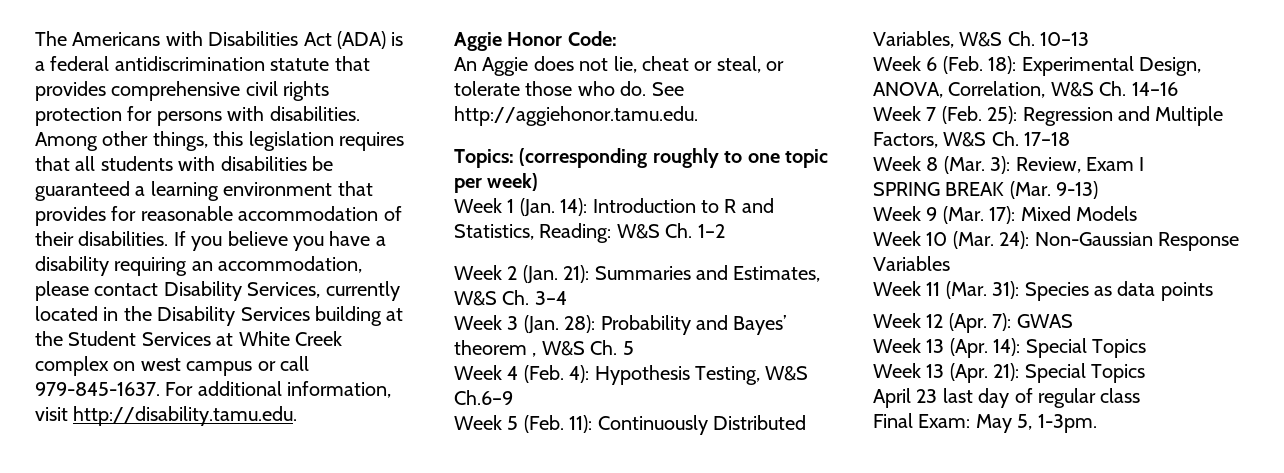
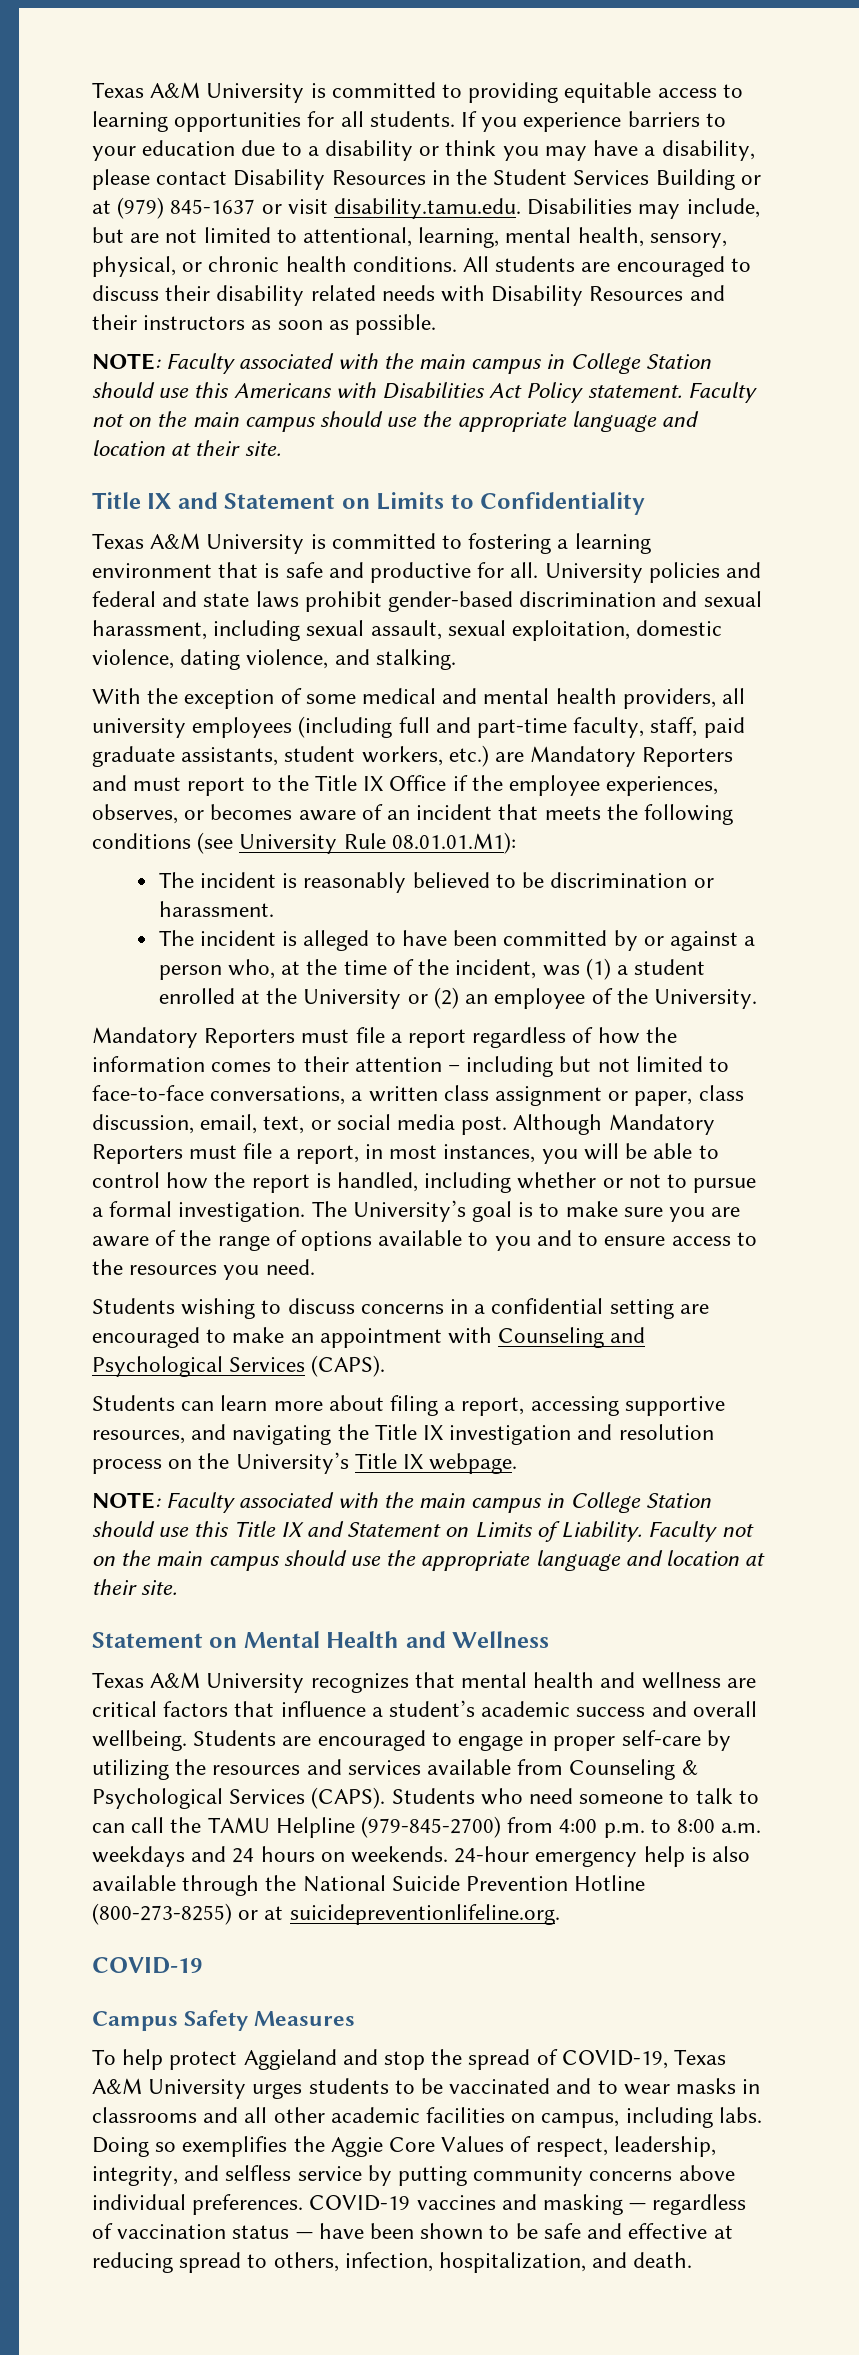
- The Americans with Disabilities Act (ADA) is a federal antidiscrimination statute that provides comprehensive civil rights protection for persons with disabilities. Among other things, this legislation requires that all students with disabilities be guaranteed a learning environment that provides for reasonable accommodation of their disabilities. If you believe you have a disability requiring an accommodation, please contact Disability Services, currently located in the Disability Services building at the Student Services at White Creek complex on west campus or call 979-845-1637. For additional information, visit http://disability.tamu.edu.
- Aggie Honor Code:
- An Aggie does not lie, cheat or steal, or tolerate those who do. See http://aggiehonor.tamu.edu.
- Topics: (corresponding roughly to one topic per week)
- Week 1 (Jan. 14): Introduction to R and Statistics, Reading: W&S Ch. 1–2
- Week 2 (Jan. 21): Summaries and Estimates, W&S Ch. 3–4
- Week 3 (Jan. 28): Probability and Bayes’ theorem , W&S Ch. 5
- Week 4 (Feb. 4): Hypothesis Testing, W&S Ch.6–9
- Week 5 (Feb. 11): Continuously Distributed Variables, W&S Ch. 10–13
- Week 6 (Feb. 18): Experimental Design, ANOVA, Correlation, W&S Ch. 14–16
- Week 7 (Feb. 25): Regression and Multiple Factors, W&S Ch. 17–18
- Week 8 (Mar. 3): Review, Exam I
- SPRING BREAK (Mar. 9-13)
- Week 9 (Mar. 17): Mixed Models
- Week 10 (Mar. 24): Non-Gaussian Response Variables
- Week 11 (Mar. 31): Species as data points
- Week 12 (Apr. 7): GWAS
- Week 13 (Apr. 14): Special Topics
- Week 13 (Apr. 21): Special Topics
- April 23 last day of regular class
- Final Exam: May 5, 1-3pm.
+ Texas A&M University is committed to providing equitable access to learning opportunities for all students. If you experience barriers to your education due to a disability or think you may have a disability, please contact Disability Resources in the Student Services Building or at (979) 845-1637 or visit disability.tamu.edu. Disabilities may include, but are not limited to attentional, learning, mental health, sensory, physical, or chronic health conditions. All students are encouraged to discuss their disability related needs with Disability Resources and their instructors as soon as possible.
+ NOTE: Faculty associated with the main campus in College Station should use this Americans with Disabilities Act Policy statement. Faculty not on the main campus should use the appropriate language and location at their site.
+ Title IX and Statement on Limits to Confidentiality
+ Texas A&M University is committed to fostering a learning environment that is safe and productive for all. University policies and federal and state laws prohibit gender-based discrimination and sexual harassment, including sexual assault, sexual exploitation, domestic violence, dating violence, and stalking.
+ With the exception of some medical and mental health providers, all university employees (including full and part-time faculty, staff, paid graduate assistants, student workers, etc.) are Mandatory Reporters and must report to the Title IX Office if the employee experiences, observes, or becomes aware of an incident that meets the following conditions (see University Rule 08.01.01.M1):
+ The incident is reasonably believed to be discrimination or harassment.
+ The incident is alleged to have been committed by or against a person who, at the time of the incident, was (1) a student enrolled at the University or (2) an employee of the University.
+ Mandatory Reporters must file a report regardless of how the information comes to their attention – including but not limited to face-to-face conversations, a written class assignment or paper, class discussion, email, text, or social media post. Although Mandatory Reporters must file a report, in most instances, you will be able to control how the report is handled, including whether or not to pursue a formal investigation. The University’s goal is to make sure you are aware of the range of options available to you and to ensure access to the resources you need.
+ Students wishing to discuss concerns in a confidential setting are encouraged to make an appointment with Counseling and Psychological Services (CAPS).
+ Students can learn more about filing a report, accessing supportive resources, and navigating the Title IX investigation and resolution process on the University’s Title IX webpage.
+ NOTE: Faculty associated with the main campus in College Station should use this Title IX and Statement on Limits of Liability. Faculty not on the main campus should use the appropriate language and location at their site.
+ Statement on Mental Health and Wellness
+ Texas A&M University recognizes that mental health and wellness are critical factors that influence a student’s academic success and overall wellbeing. Students are encouraged to engage in proper self-care by utilizing the resources and services available from Counseling & Psychological Services (CAPS). Students who need someone to talk to can call the TAMU Helpline (979-845-2700) from 4:00 p.m. to 8:00 a.m. weekdays and 24 hours on weekends. 24-hour emergency help is also available through the National Suicide Prevention Hotline (800-273-8255) or at suicidepreventionlifeline.org.
+ COVID-19
+ Campus Safety Measures
+ To help protect Aggieland and stop the spread of COVID-19, Texas A&M University urges students to be vaccinated and to wear masks in classrooms and all other academic facilities on campus, including labs. Doing so exemplifies the Aggie Core Values of respect, leadership, integrity, and selfless service by putting community concerns above individual preferences. COVID-19 vaccines and masking — regardless of vaccination status — have been shown to be safe and effective at reducing spread to others, infection, hospitalization, and death.

